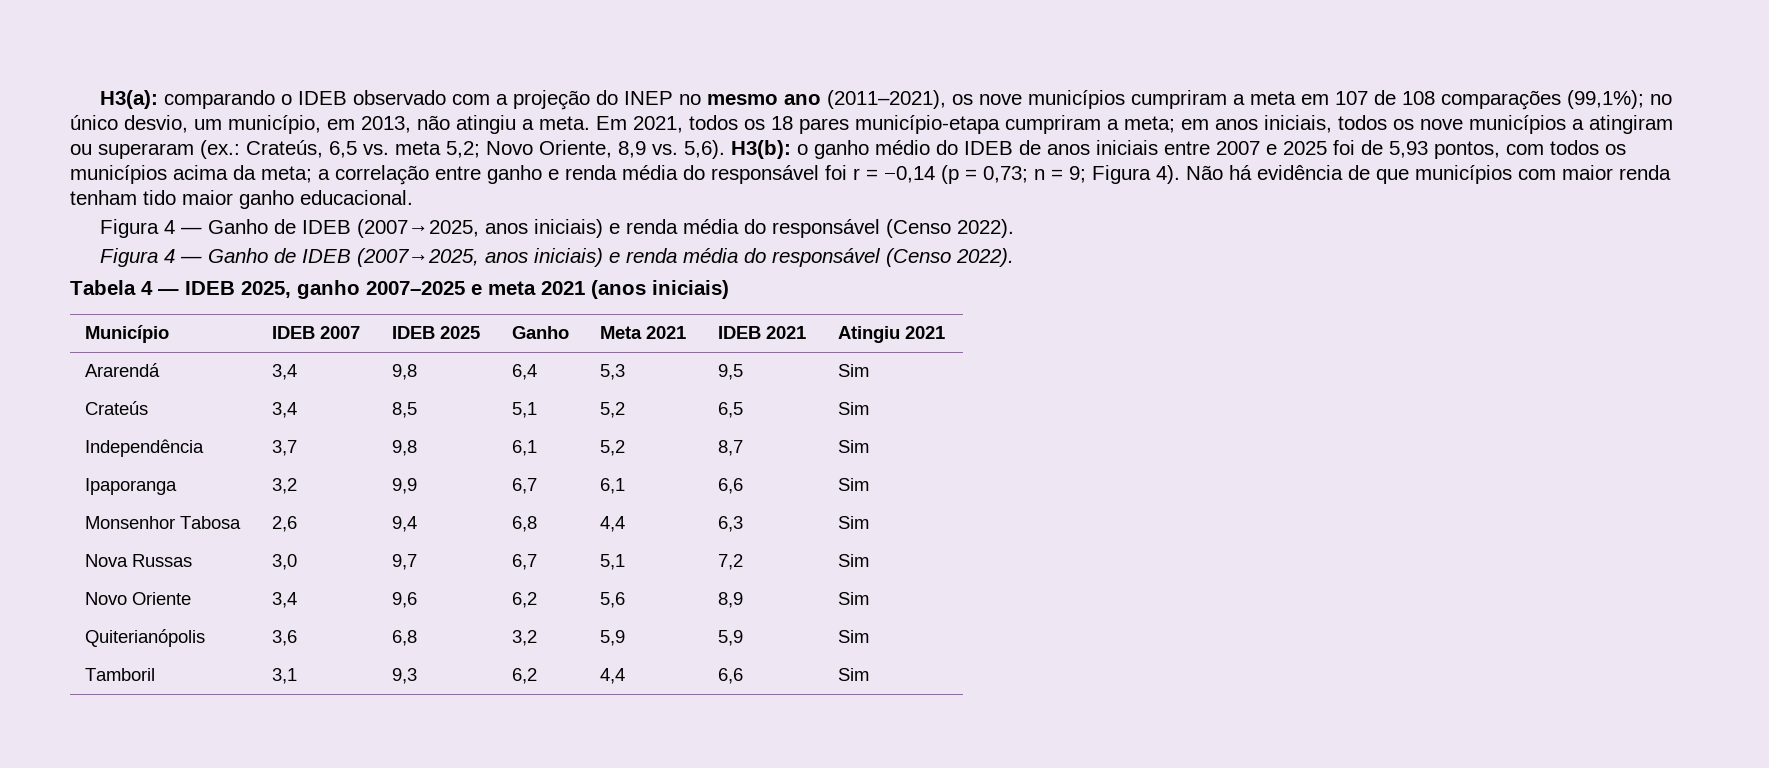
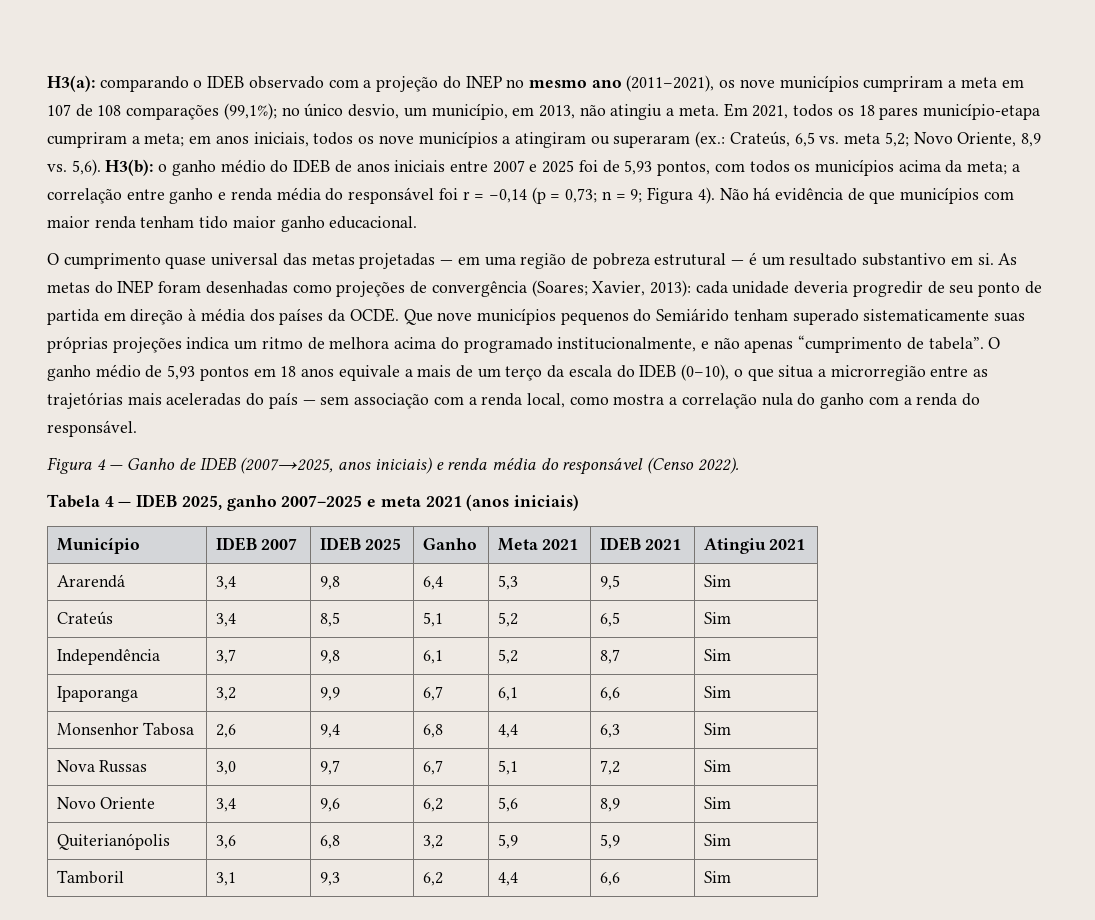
  Não há evidência de que municípios com maior renda tenham tido maior ganho educacional.
- Figura 4 — Ganho de IDEB (2007→2025, anos iniciais) e renda média do responsável (Censo 2022).
+ O cumprimento quase universal das metas projetadas — em uma região de pobreza estrutural — é um resultado substantivo em si. As metas do INEP foram desenhadas como projeções de convergência (Soares; Xavier, 2013): cada unidade deveria progredir de seu ponto de partida em direção à média dos países da OCDE. Que nove municípios pequenos do Semiárido tenham superado sistematicamente suas próprias projeções indica um ritmo de melhora acima do programado institucionalmente, e não apenas “cumprimento de tabela”. O ganho médio de 5,93 pontos em 18 anos equivale a mais de um terço da escala do IDEB (0–10), o que situa a microrregião entre as trajetórias mais aceleradas do país — sem associação com a renda local, como mostra a correlação nula do ganho com a renda do responsável.

